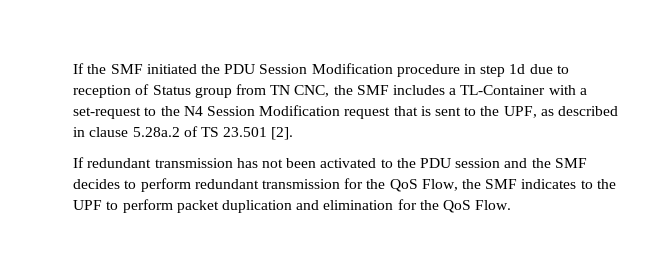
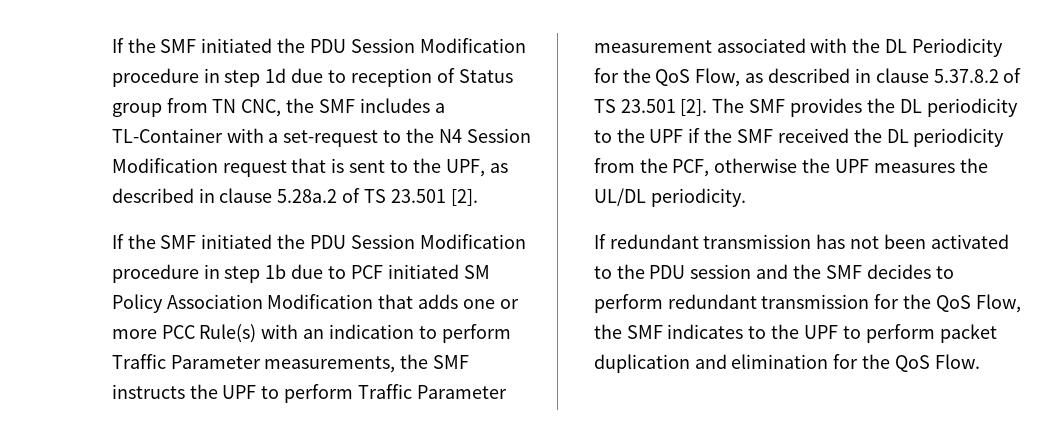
+ If the SMF initiated the PDU Session Modification procedure in step 1b due to PCF initiated SM Policy Association Modification that adds one or more PCC Rule(s) with an indication to perform Traffic Parameter measurements, the SMF instructs the UPF to perform Traffic Parameter measurement associated with the DL Periodicity for the QoS Flow, as described in clause 5.37.8.2 of TS 23.501 [2]. The SMF provides the DL periodicity to the UPF if the SMF received the DL periodicity from the PCF, otherwise the UPF measures the UL/DL periodicity.

